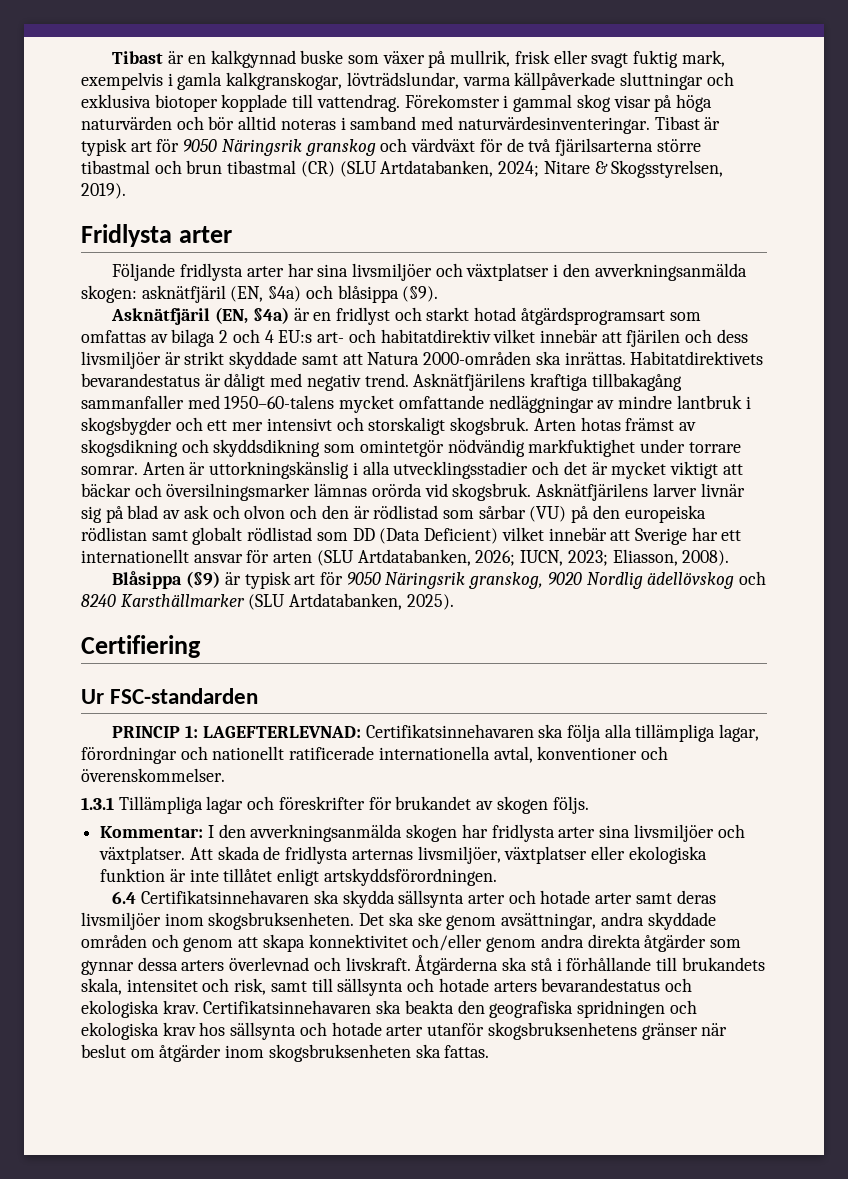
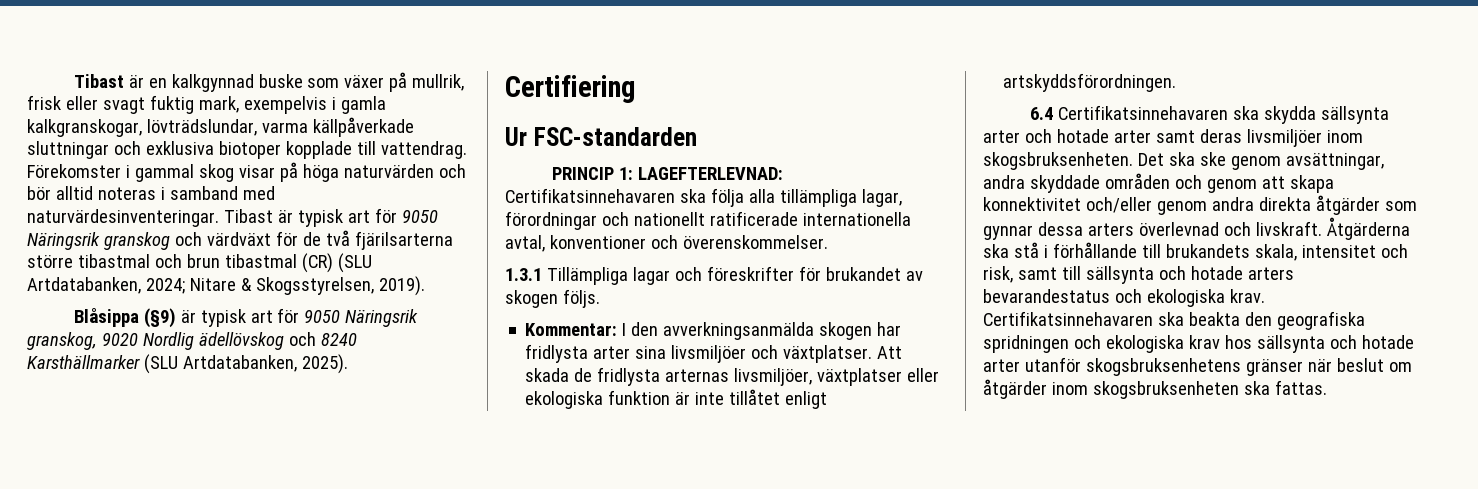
- Fridlysta arter
- Följande fridlysta arter har sina livsmiljöer och växtplatser i den avverkningsanmälda skogen: asknätfjäril (EN, §4a) och blåsippa (§9).
- Asknätfjäril (EN, §4a) är en fridlyst och starkt hotad åtgärdsprogramsart som omfattas av bilaga 2 och 4 EU:s art- och habitatdirektiv vilket innebär att fjärilen och dess livsmiljöer är strikt skyddade samt att Natura 2000-områden ska inrättas. Habitatdirektivets bevarandestatus är dåligt med negativ trend. Asknätfjärilens kraftiga tillbakagång sammanfaller med 1950–60-talens mycket omfattande nedläggningar av mindre lantbruk i skogsbygder och ett mer intensivt och storskaligt skogsbruk. Arten hotas främst av skogsdikning och skyddsdikning som omintetgör nödvändig markfuktighet under torrare somrar. Arten är uttorkningskänslig i alla utvecklingsstadier och det är mycket viktigt att bäckar och översilningsmarker lämnas orörda vid skogsbruk. Asknätfjärilens larver livnär sig på blad av ask och olvon och den är rödlistad som sårbar (VU) på den europeiska rödlistan samt globalt rödlistad som DD (Data Deficient) vilket innebär att Sverige har ett internationellt ansvar för arten (SLU Artdatabanken, 2026; IUCN, 2023; Eliasson, 2008).

